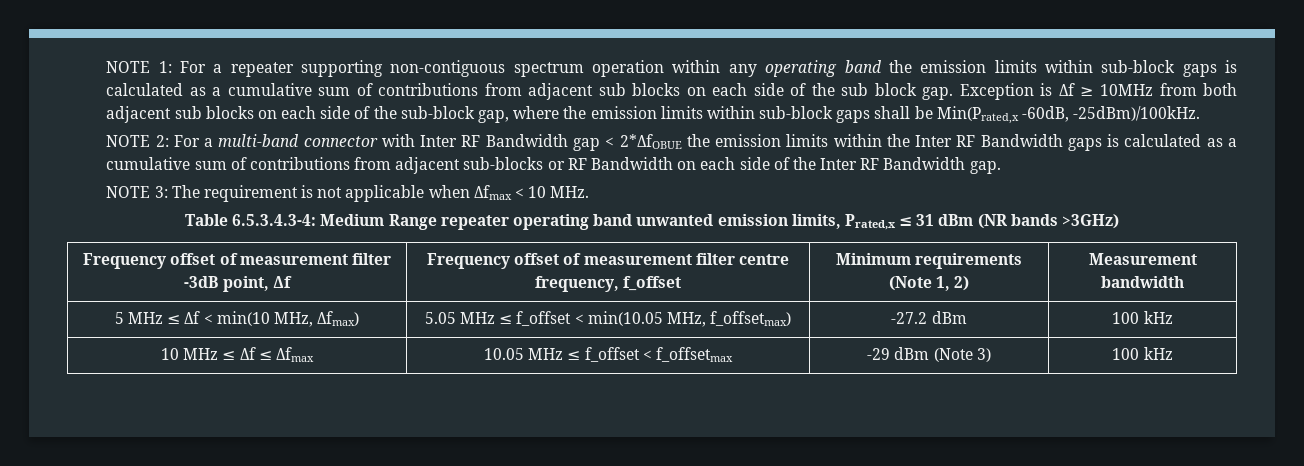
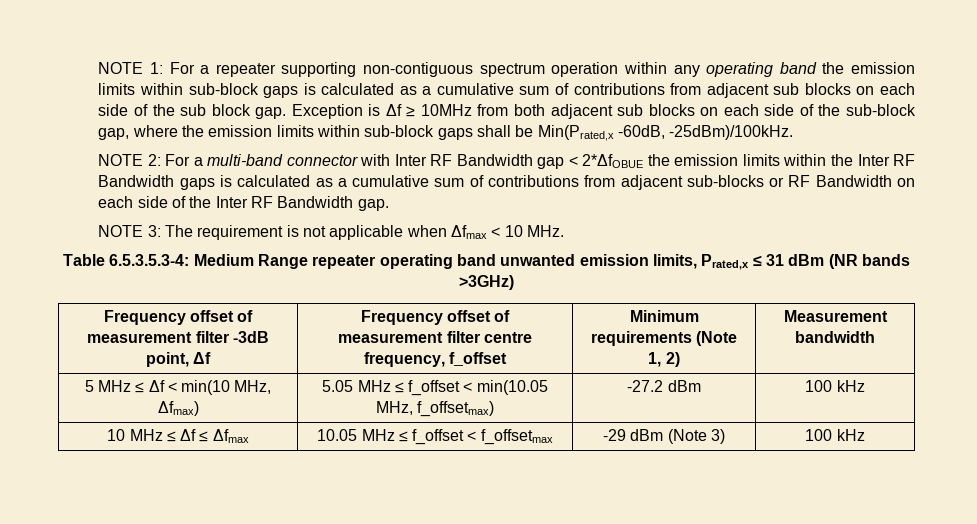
- Table 6.5.3.4.3-4: Medium Range repeater operating band unwanted emission limits, Prated,x ≤ 31 dBm (NR bands >3GHz)
+ Table 6.5.3.5.3-4: Medium Range repeater operating band unwanted emission limits, Prated,x ≤ 31 dBm (NR bands >3GHz)

